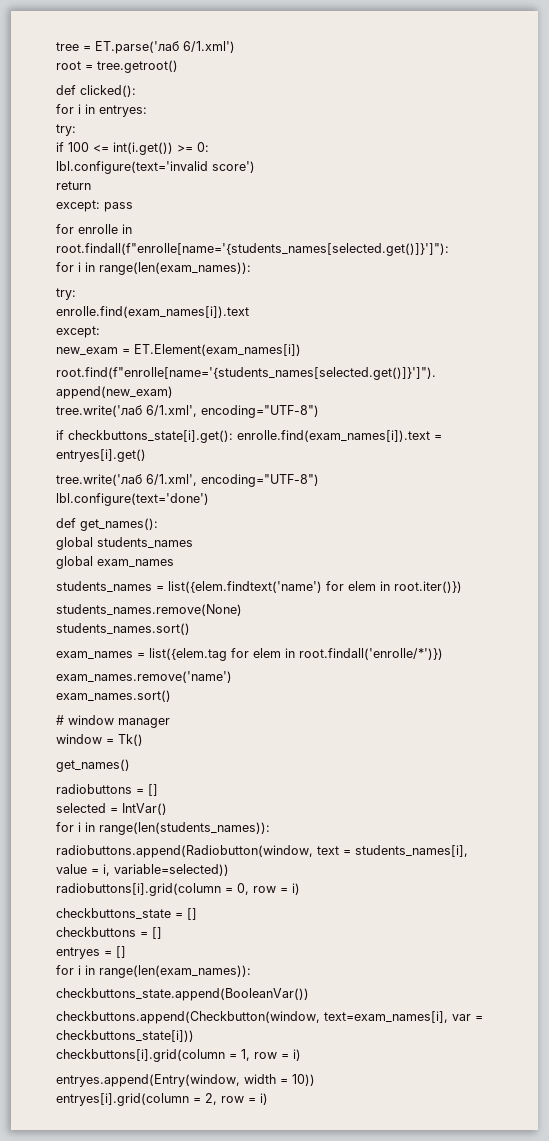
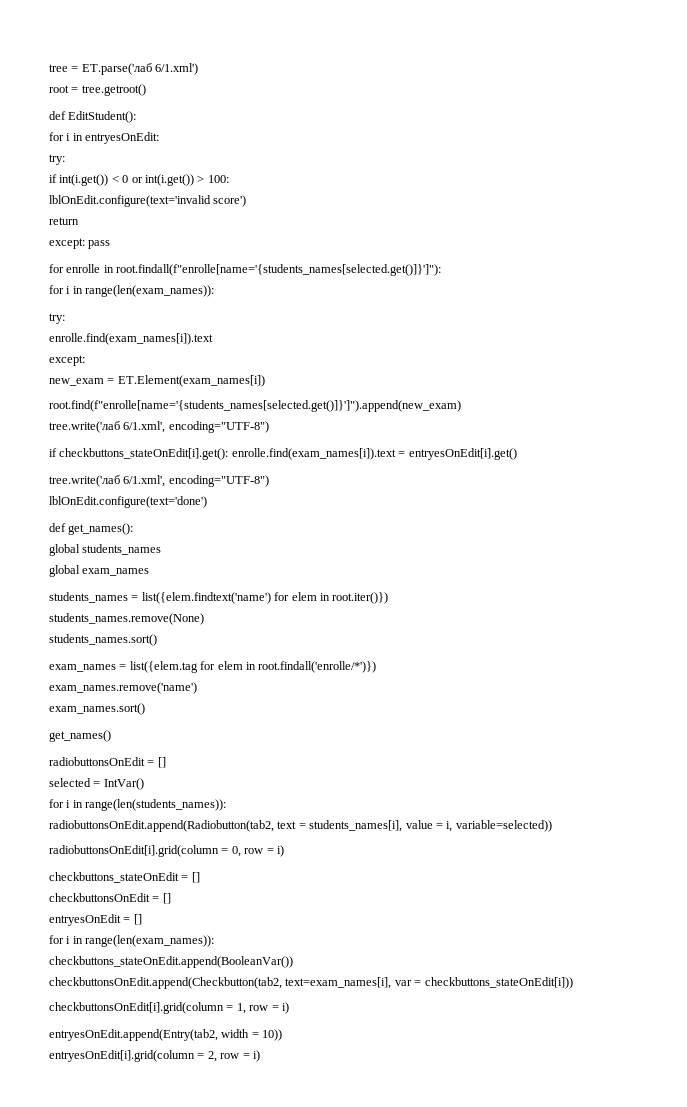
- def clicked():
- for i in entryes:
+ def EditStudent():
+ for i in entryesOnEdit:
- if 100 <= int(i.get()) >= 0:
- lbl.configure(text='invalid score')
+ if int(i.get()) < 0 or int(i.get()) > 100:
+ lblOnEdit.configure(text='invalid score')
- if checkbuttons_state[i].get(): enrolle.find(exam_names[i]).text = entryes[i].get()
+ if checkbuttons_stateOnEdit[i].get(): enrolle.find(exam_names[i]).text = entryesOnEdit[i].get()
  tree.write('лаб 6/1.xml', encoding="UTF-8")
- lbl.configure(text='done')
+ lblOnEdit.configure(text='done')
- # window manager
- window = Tk()
- radiobuttons = []
+ radiobuttonsOnEdit = []
- radiobuttons.append(Radiobutton(window, text = students_names[i], value = i, variable=selected))
+ radiobuttonsOnEdit.append(Radiobutton(tab2, text = students_names[i], value = i, variable=selected))
- radiobuttons[i].grid(column = 0, row = i)
+ radiobuttonsOnEdit[i].grid(column = 0, row = i)
- checkbuttons_state = []
- checkbuttons = []
- entryes = []
+ checkbuttons_stateOnEdit = []
+ checkbuttonsOnEdit = []
+ entryesOnEdit = []
- checkbuttons_state.append(BooleanVar())
- checkbuttons.append(Checkbutton(window, text=exam_names[i], var = checkbuttons_state[i]))
- checkbuttons[i].grid(column = 1, row = i)
+ checkbuttons_stateOnEdit.append(BooleanVar())
+ checkbuttonsOnEdit.append(Checkbutton(tab2, text=exam_names[i], var = checkbuttons_stateOnEdit[i]))
+ checkbuttonsOnEdit[i].grid(column = 1, row = i)
- entryes.append(Entry(window, width = 10))
+ entryesOnEdit.append(Entry(tab2, width = 10))
- entryes[i].grid(column = 2, row = i)
+ entryesOnEdit[i].grid(column = 2, row = i)

